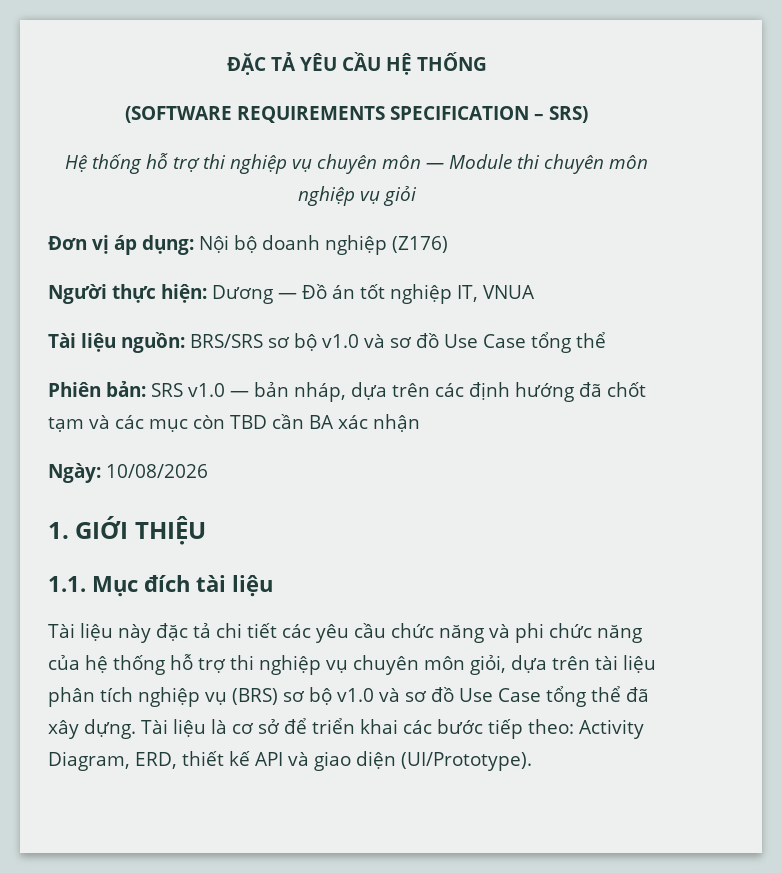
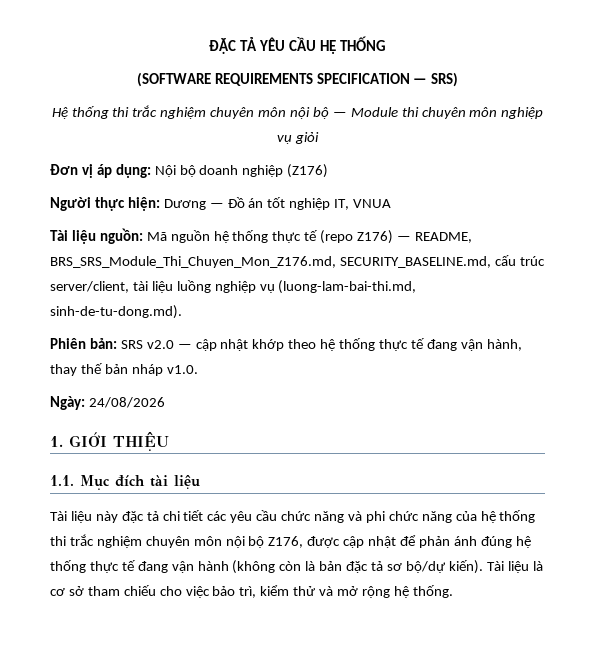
- (SOFTWARE REQUIREMENTS SPECIFICATION – SRS)
+ (SOFTWARE REQUIREMENTS SPECIFICATION — SRS)
- Hệ thống hỗ trợ thi nghiệp vụ chuyên môn — Module thi chuyên môn nghiệp vụ giỏi
+ Hệ thống thi trắc nghiệm chuyên môn nội bộ — Module thi chuyên môn nghiệp vụ giỏi
- Tài liệu nguồn: BRS/SRS sơ bộ v1.0 và sơ đồ Use Case tổng thể
- Phiên bản: SRS v1.0 — bản nháp, dựa trên các định hướng đã chốt tạm và các mục còn TBD cần BA xác nhận
+ Tài liệu nguồn: Mã nguồn hệ thống thực tế (repo Z176) — README, BRS_SRS_Module_Thi_Chuyen_Mon_Z176.md, SECURITY_BASELINE.md, cấu trúc server/client, tài liệu luồng nghiệp vụ (luong-lam-bai-thi.md, sinh-de-tu-dong.md).
+ Phiên bản: SRS v2.0 — cập nhật khớp theo hệ thống thực tế đang vận hành, thay thế bản nháp v1.0.
- Ngày: 10/08/2026
+ Ngày: 24/08/2026
- Tài liệu này đặc tả chi tiết các yêu cầu chức năng và phi chức năng của hệ thống hỗ trợ thi nghiệp vụ chuyên môn giỏi, dựa trên tài liệu phân tích nghiệp vụ (BRS) sơ bộ v1.0 và sơ đồ Use Case tổng thể đã xây dựng.
+ Tài liệu này đặc tả chi tiết các yêu cầu chức năng và phi chức năng của hệ thống thi trắc nghiệm chuyên môn nội bộ Z176, được cập nhật để phản ánh đúng hệ thống thực tế đang vận hành (không còn là bản đặc tả sơ bộ/dự kiến).
- Tài liệu là cơ sở để triển khai các bước tiếp theo: Activity Diagram, ERD, thiết kế API và giao diện (UI/Prototype).
+ Tài liệu là cơ sở tham chiếu cho việc bảo trì, kiểm thử và mở rộng hệ thống.

